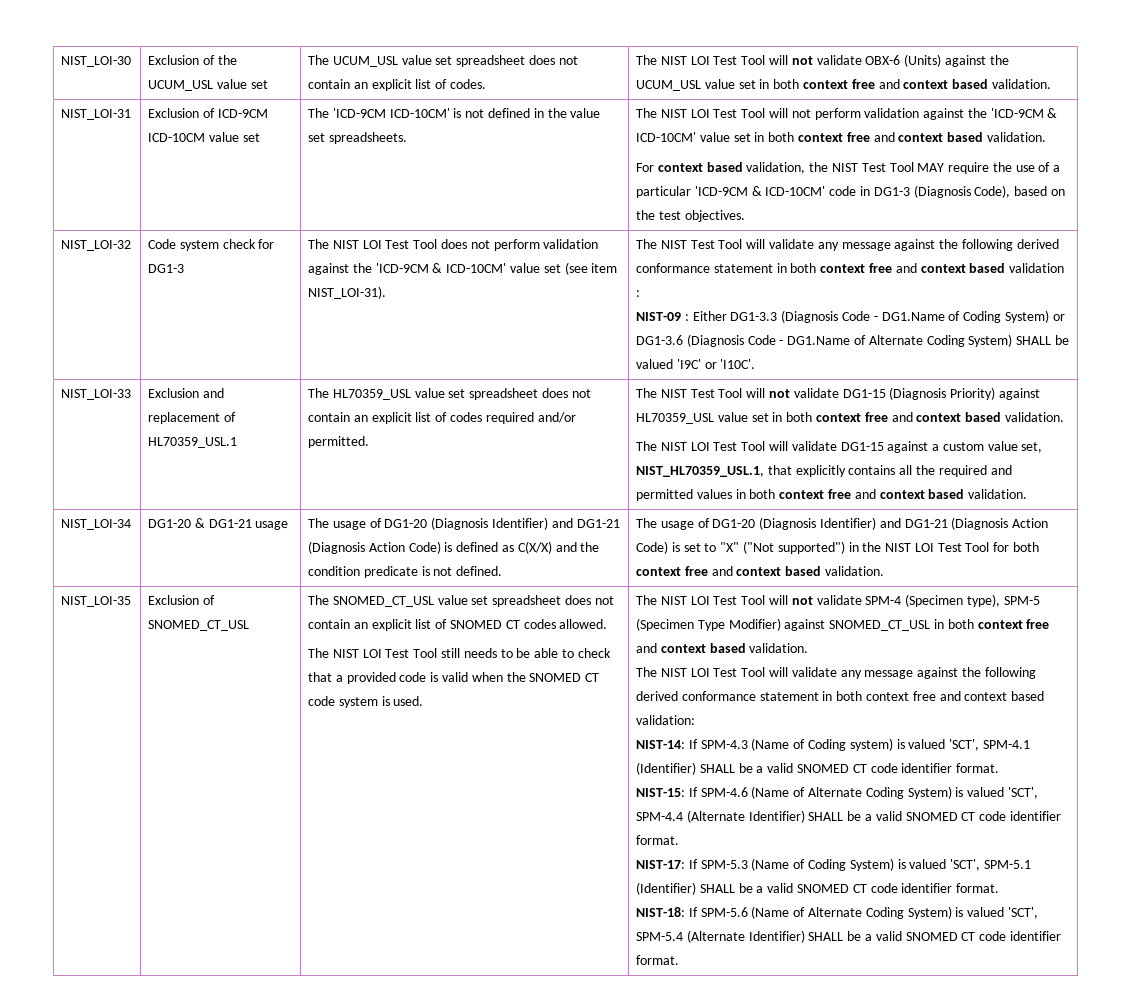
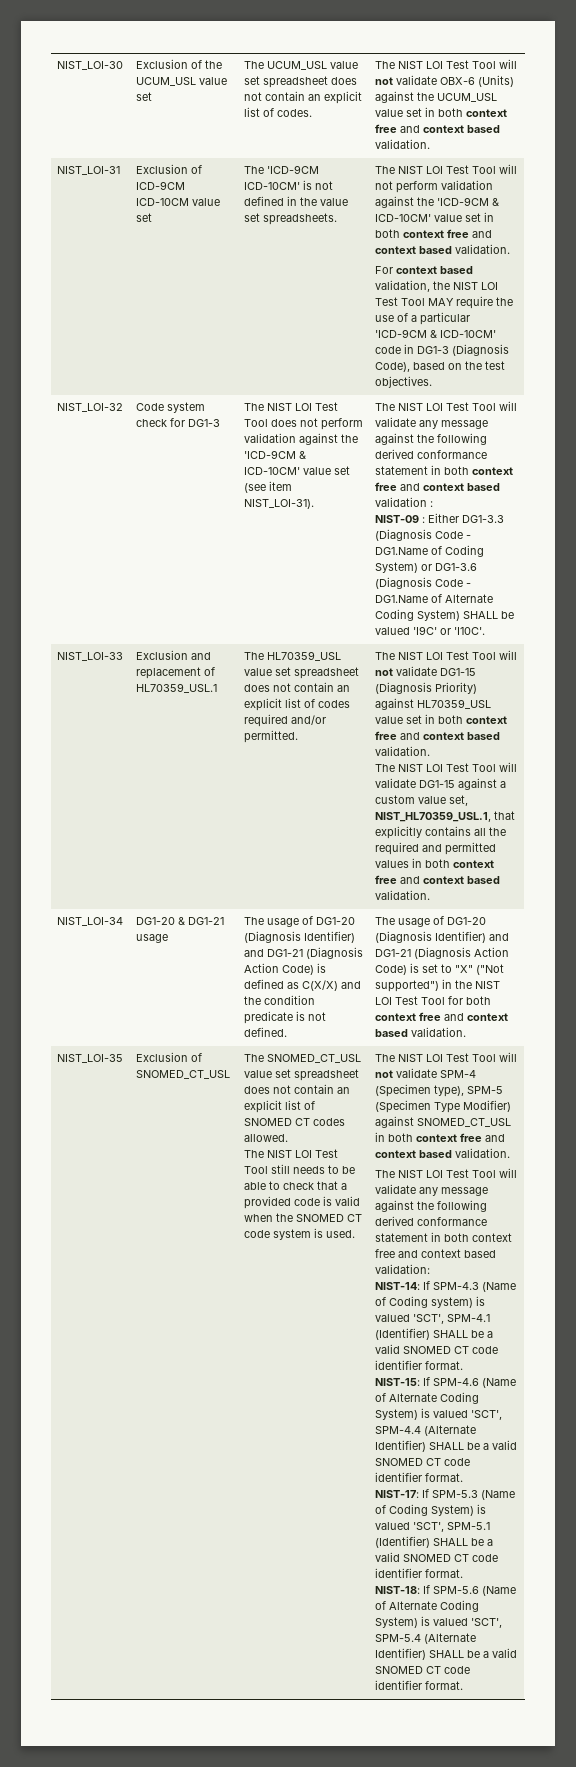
- For context based validation, the NIST Test Tool MAY require the use of a particular 'ICD-9CM & ICD-10CM' code in DG1-3 (Diagnosis Code), based on the test objectives.
+ For context based validation, the NIST LOI Test Tool MAY require the use of a particular 'ICD-9CM & ICD-10CM' code in DG1-3 (Diagnosis Code), based on the test objectives.
- The NIST Test Tool will validate any message against the following derived conformance statement in both context free and context based validation :
+ The NIST LOI Test Tool will validate any message against the following derived conformance statement in both context free and context based validation :
- The NIST Test Tool will not validate DG1-15 (Diagnosis Priority) against HL70359_USL value set in both context free and context based validation.
+ The NIST LOI Test Tool will not validate DG1-15 (Diagnosis Priority) against HL70359_USL value set in both context free and context based validation.

